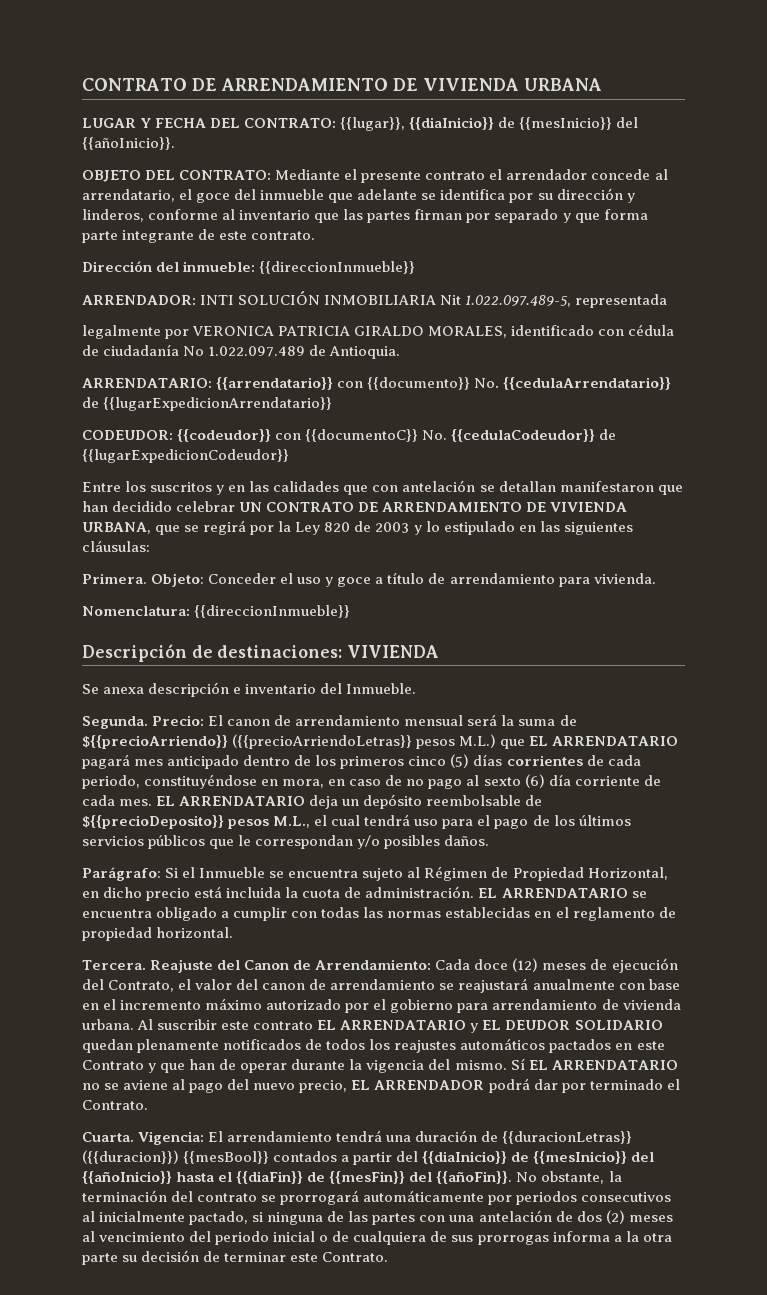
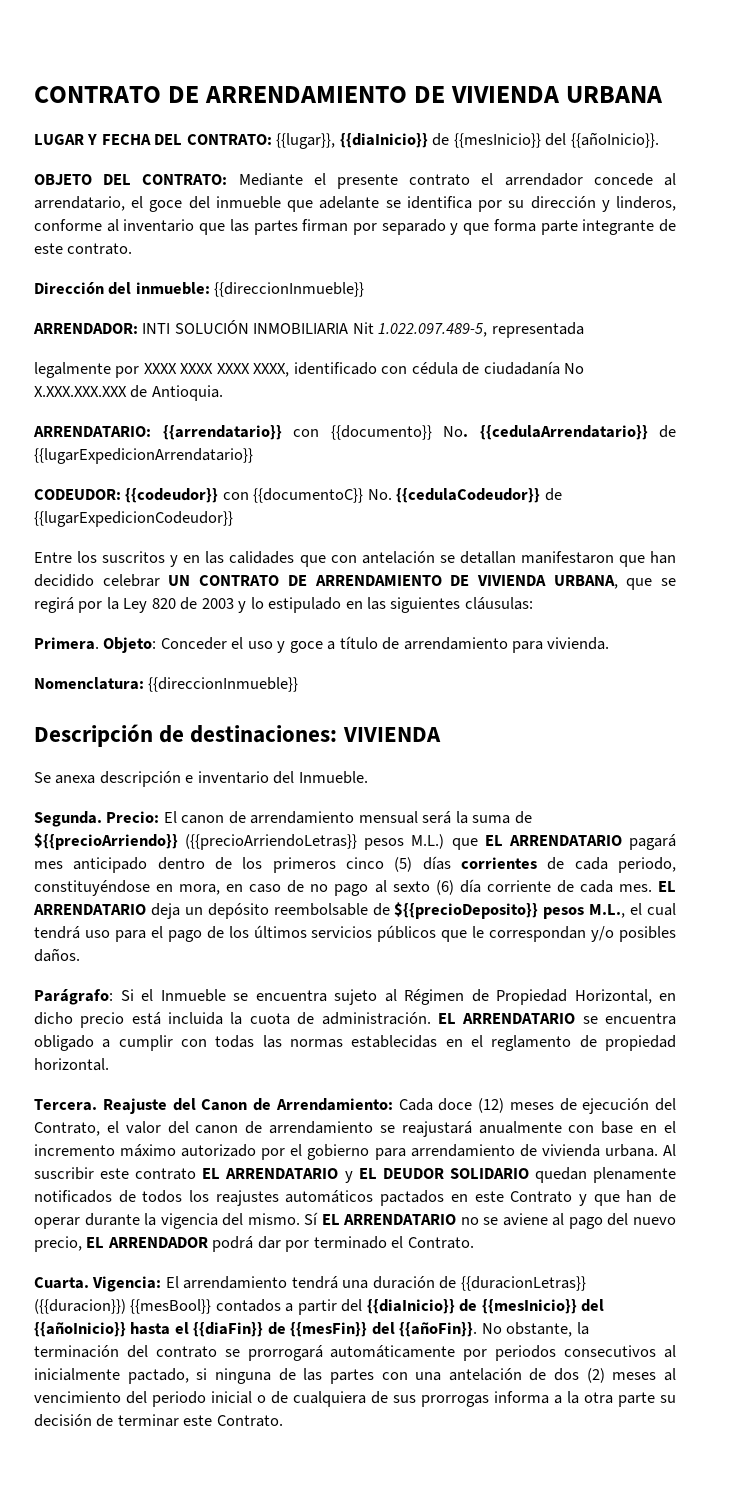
- legalmente por VERONICA PATRICIA GIRALDO MORALES, identificado con cédula de ciudadanía No 1.022.097.489 de Antioquia.
+ legalmente por XXXX XXXX XXXX XXXX, identificado con cédula de ciudadanía No X.XXX.XXX.XXX de Antioquia.

